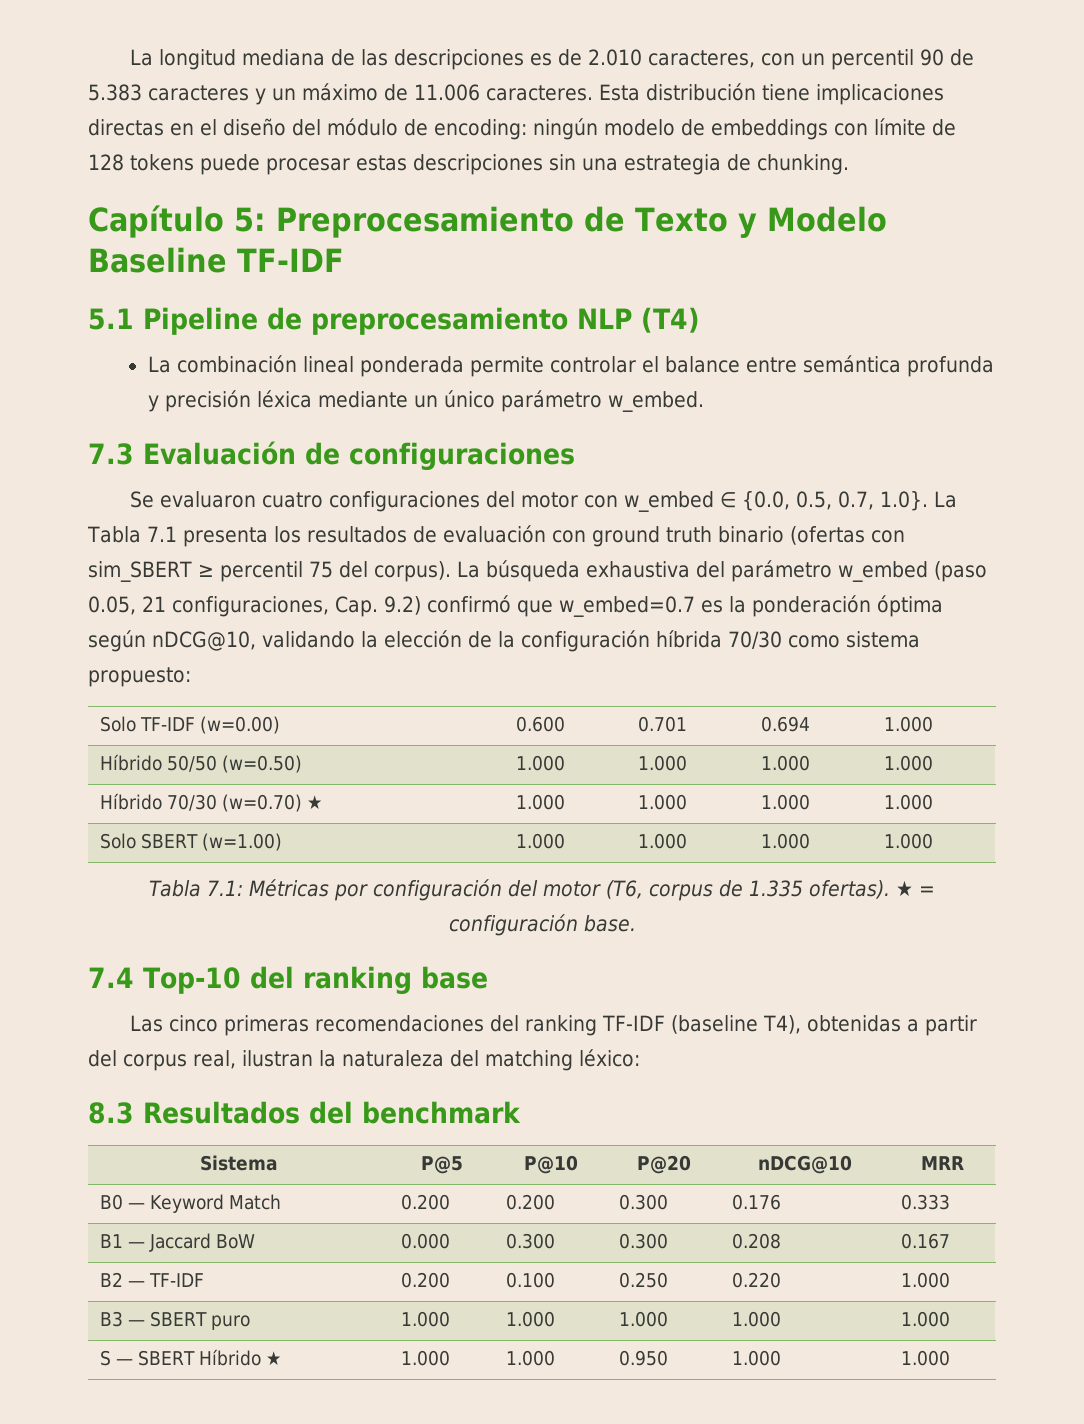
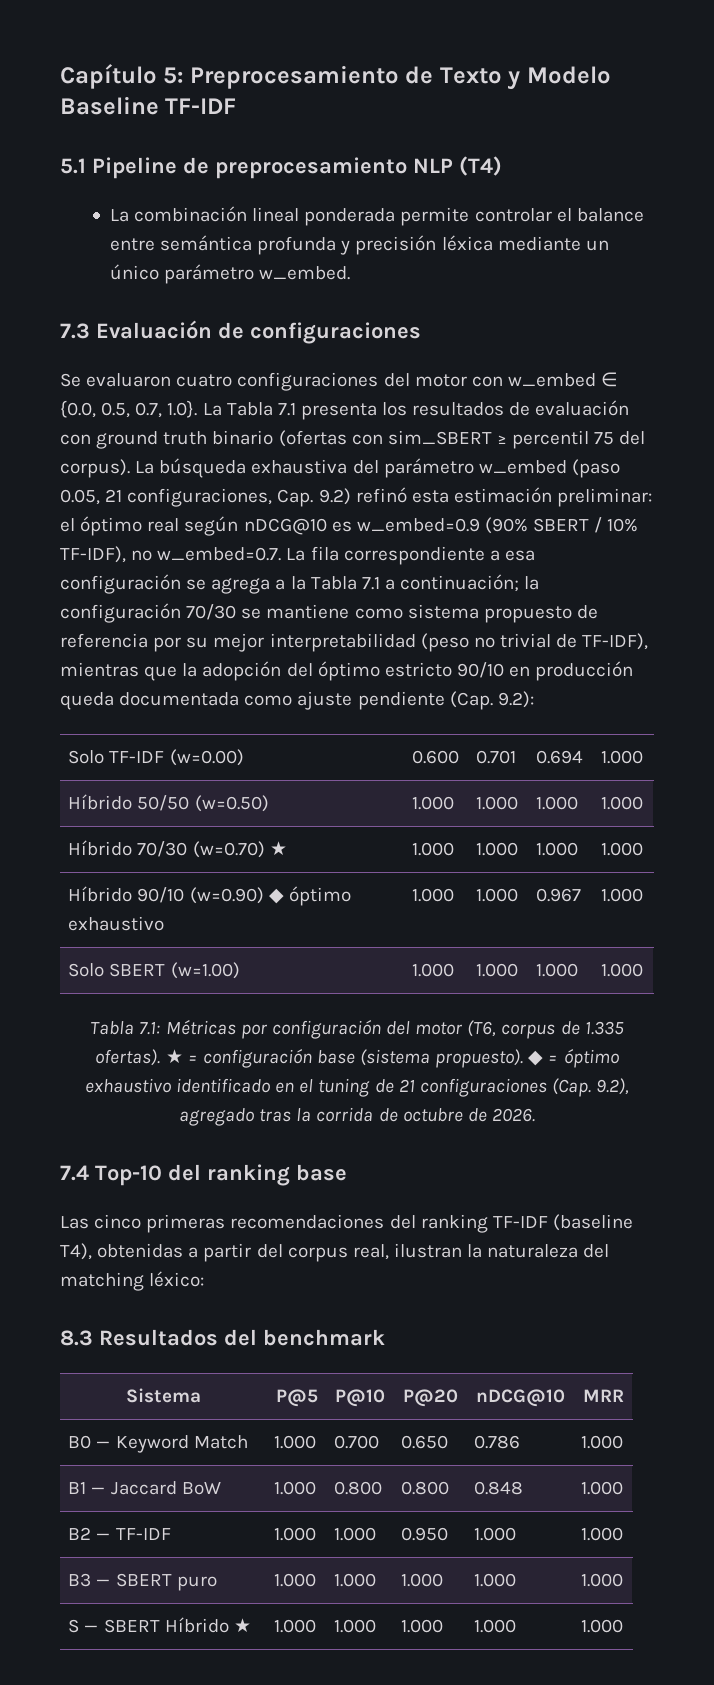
- La longitud mediana de las descripciones es de 2.010 caracteres, con un percentil 90 de 5.383 caracteres y un máximo de 11.006 caracteres. Esta distribución tiene implicaciones directas en el diseño del módulo de encoding: ningún modelo de embeddings con límite de 128 tokens puede procesar estas descripciones sin una estrategia de chunking.
- La búsqueda exhaustiva del parámetro w_embed (paso 0.05, 21 configuraciones, Cap. 9.2) confirmó que w_embed=0.7 es la ponderación óptima según nDCG@10, validando la elección de la configuración híbrida 70/30 como sistema propuesto:
+ La búsqueda exhaustiva del parámetro w_embed (paso 0.05, 21 configuraciones, Cap. 9.2) refinó esta estimación preliminar: el óptimo real según nDCG@10 es w_embed=0.9 (90% SBERT / 10% TF-IDF), no w_embed=0.7. La fila correspondiente a esa configuración se agrega a la Tabla 7.1 a continuación; la configuración 70/30 se mantiene como sistema propuesto de referencia por su mejor interpretabilidad (peso no trivial de TF-IDF), mientras que la adopción del óptimo estricto 90/10 en producción queda documentada como ajuste pendiente (Cap. 9.2):
+ Híbrido 90/10 (w=0.90) ◆ óptimo exhaustivo | 1.000 | 1.000 | 0.967 | 1.000
- ★ = configuración base.
+ ★ = configuración base (sistema propuesto). ◆ = óptimo exhaustivo identificado en el tuning de 21 configuraciones (Cap. 9.2), agregado tras la corrida de octubre de 2026.
- B0 — Keyword Match | 0.200 | 0.200 | 0.300 | 0.176 | 0.333
+ B0 — Keyword Match | 1.000 | 0.700 | 0.650 | 0.786 | 1.000
- B1 — Jaccard BoW | 0.000 | 0.300 | 0.300 | 0.208 | 0.167
+ B1 — Jaccard BoW | 1.000 | 0.800 | 0.800 | 0.848 | 1.000
- B2 — TF-IDF | 0.200 | 0.100 | 0.250 | 0.220 | 1.000
+ B2 — TF-IDF | 1.000 | 1.000 | 0.950 | 1.000 | 1.000
- S — SBERT Híbrido ★ | 1.000 | 1.000 | 0.950 | 1.000 | 1.000
+ S — SBERT Híbrido ★ | 1.000 | 1.000 | 1.000 | 1.000 | 1.000

